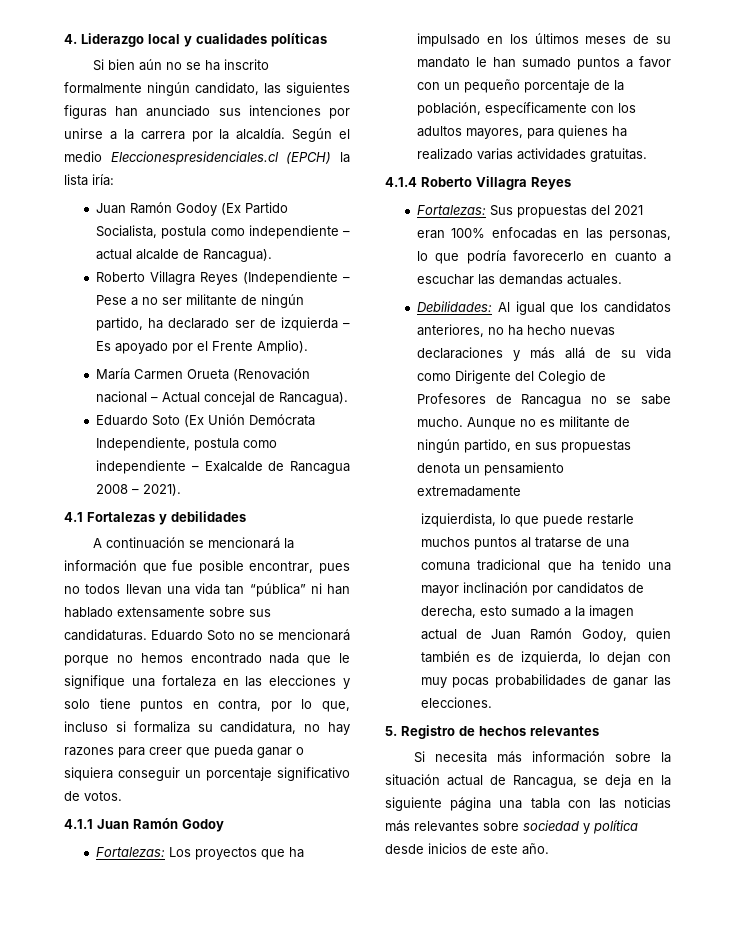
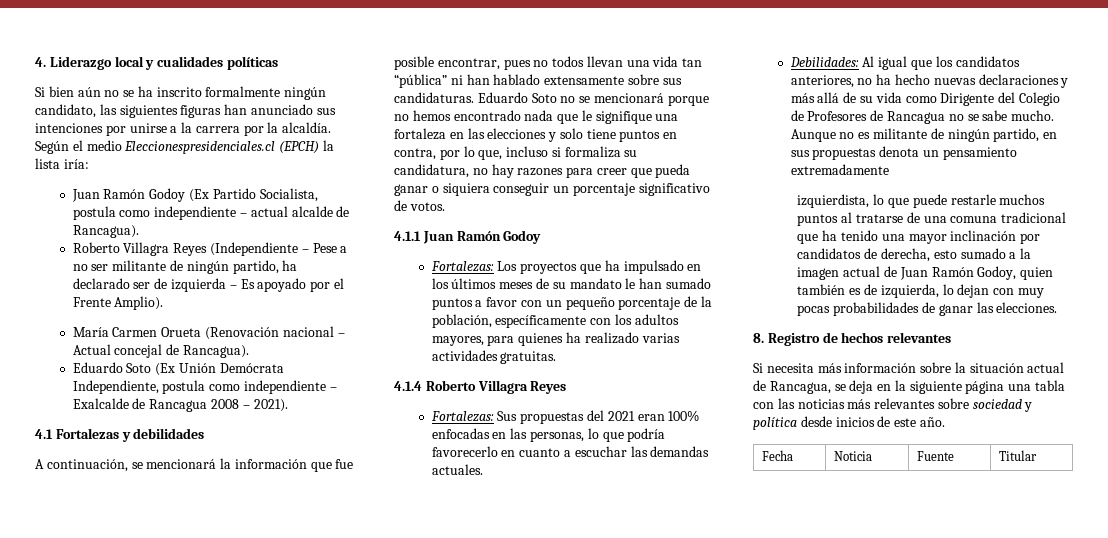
- A continuación se mencionará la información que fue posible encontrar, pues no todos llevan una vida tan “pública” ni han hablado extensamente sobre sus candidaturas.
+ A continuación, se mencionará la información que fue posible encontrar, pues no todos llevan una vida tan “pública” ni han hablado extensamente sobre sus candidaturas.
- 5. Registro de hechos relevantes
+ 8. Registro de hechos relevantes
+ Fecha | Noticia | Fuente | Titular

